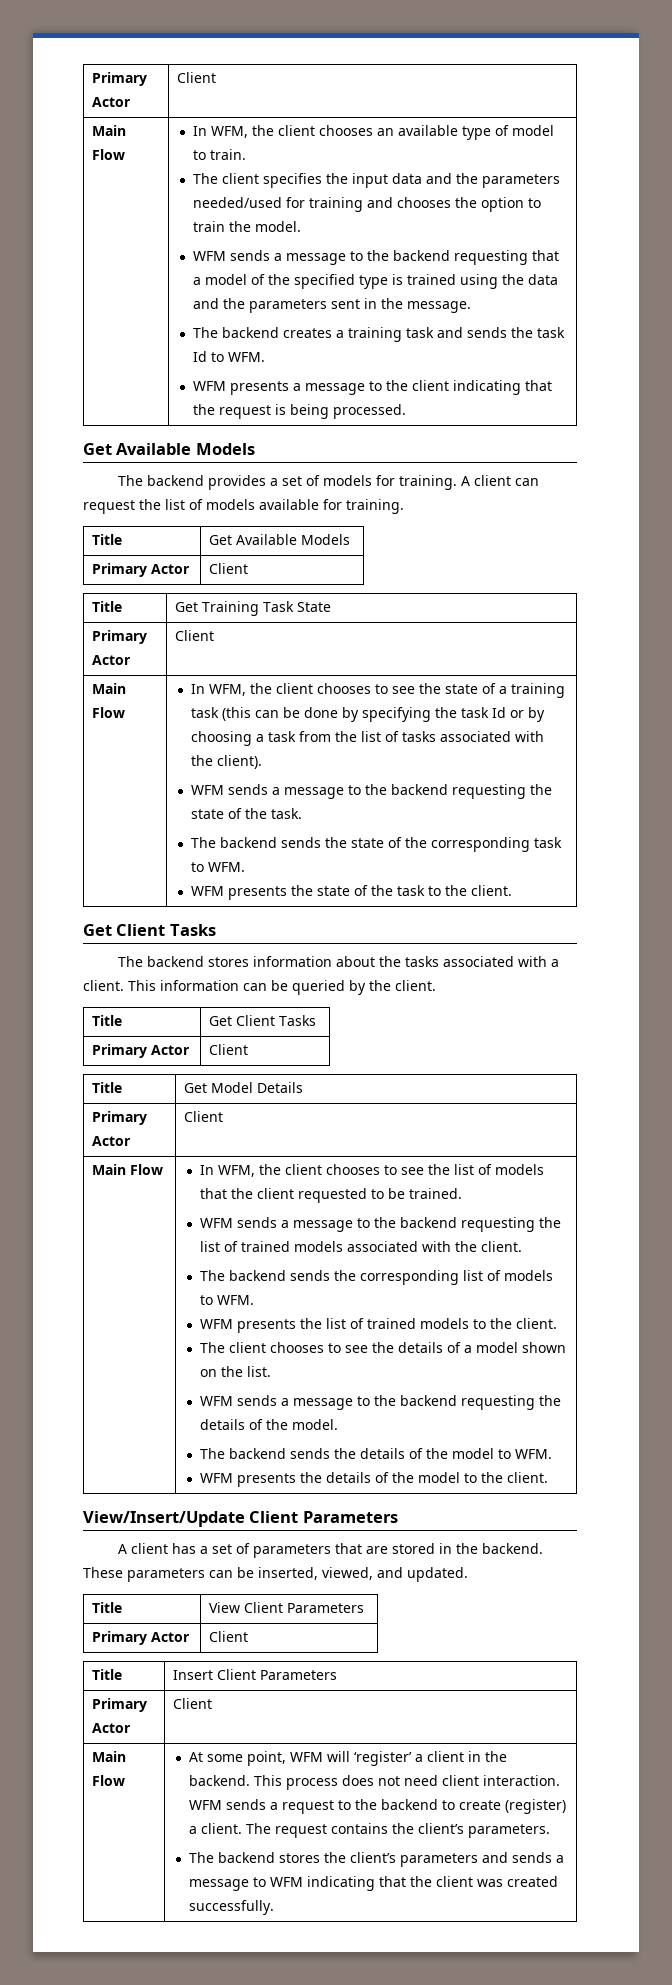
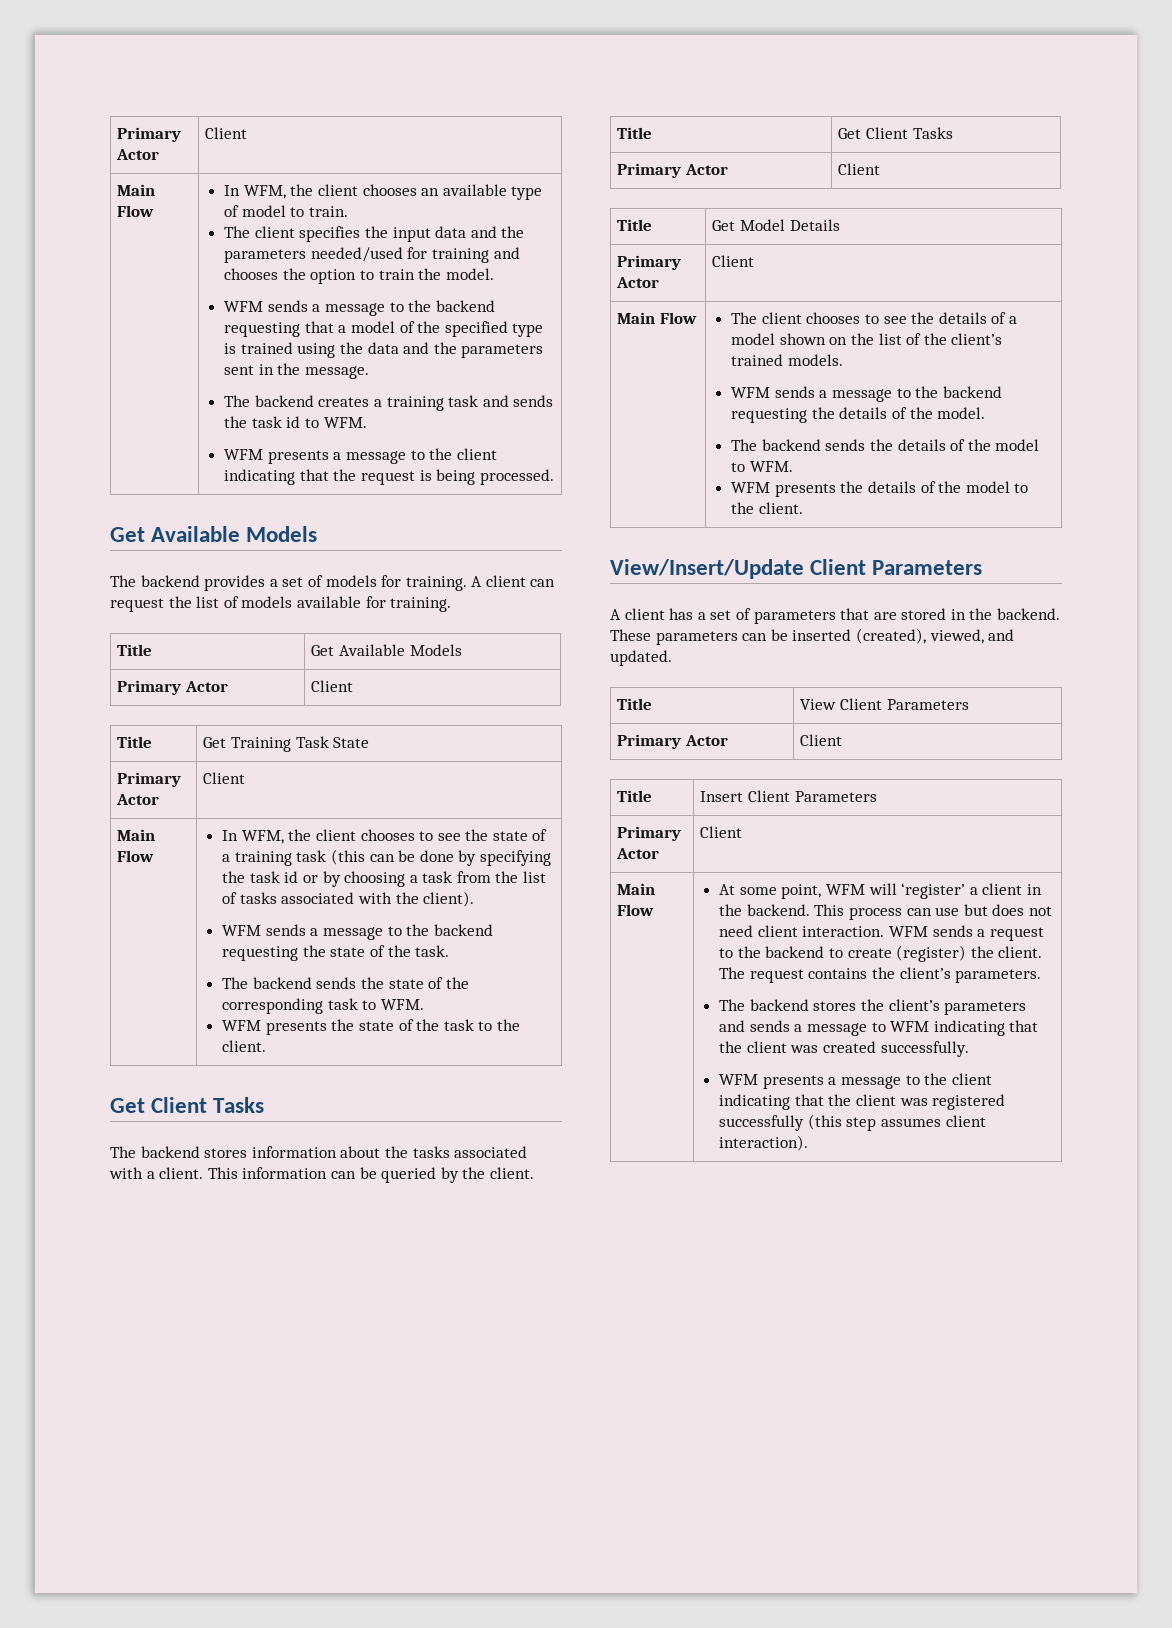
- The backend creates a training task and sends the task Id to WFM.
+ The backend creates a training task and sends the task id to WFM.
- In WFM, the client chooses to see the state of a training task (this can be done by specifying the task Id or by choosing a task from the list of tasks associated with the client).
+ In WFM, the client chooses to see the state of a training task (this can be done by specifying the task id or by choosing a task from the list of tasks associated with the client).
- In WFM, the client chooses to see the list of models that the client requested to be trained.
- WFM sends a message to the backend requesting the list of trained models associated with the client.
- The backend sends the corresponding list of models to WFM.
- WFM presents the list of trained models to the client.
- The client chooses to see the details of a model shown on the list.
+ The client chooses to see the details of a model shown on the list of the client’s trained models.
- These parameters can be inserted, viewed, and updated.
+ These parameters can be inserted (created), viewed, and updated.
- This process does not need client interaction.
+ This process can use but does not need client interaction.
- WFM sends a request to the backend to create (register) a client.
+ WFM sends a request to the backend to create (register) the client.
+ WFM presents a message to the client indicating that the client was registered successfully (this step assumes client interaction).

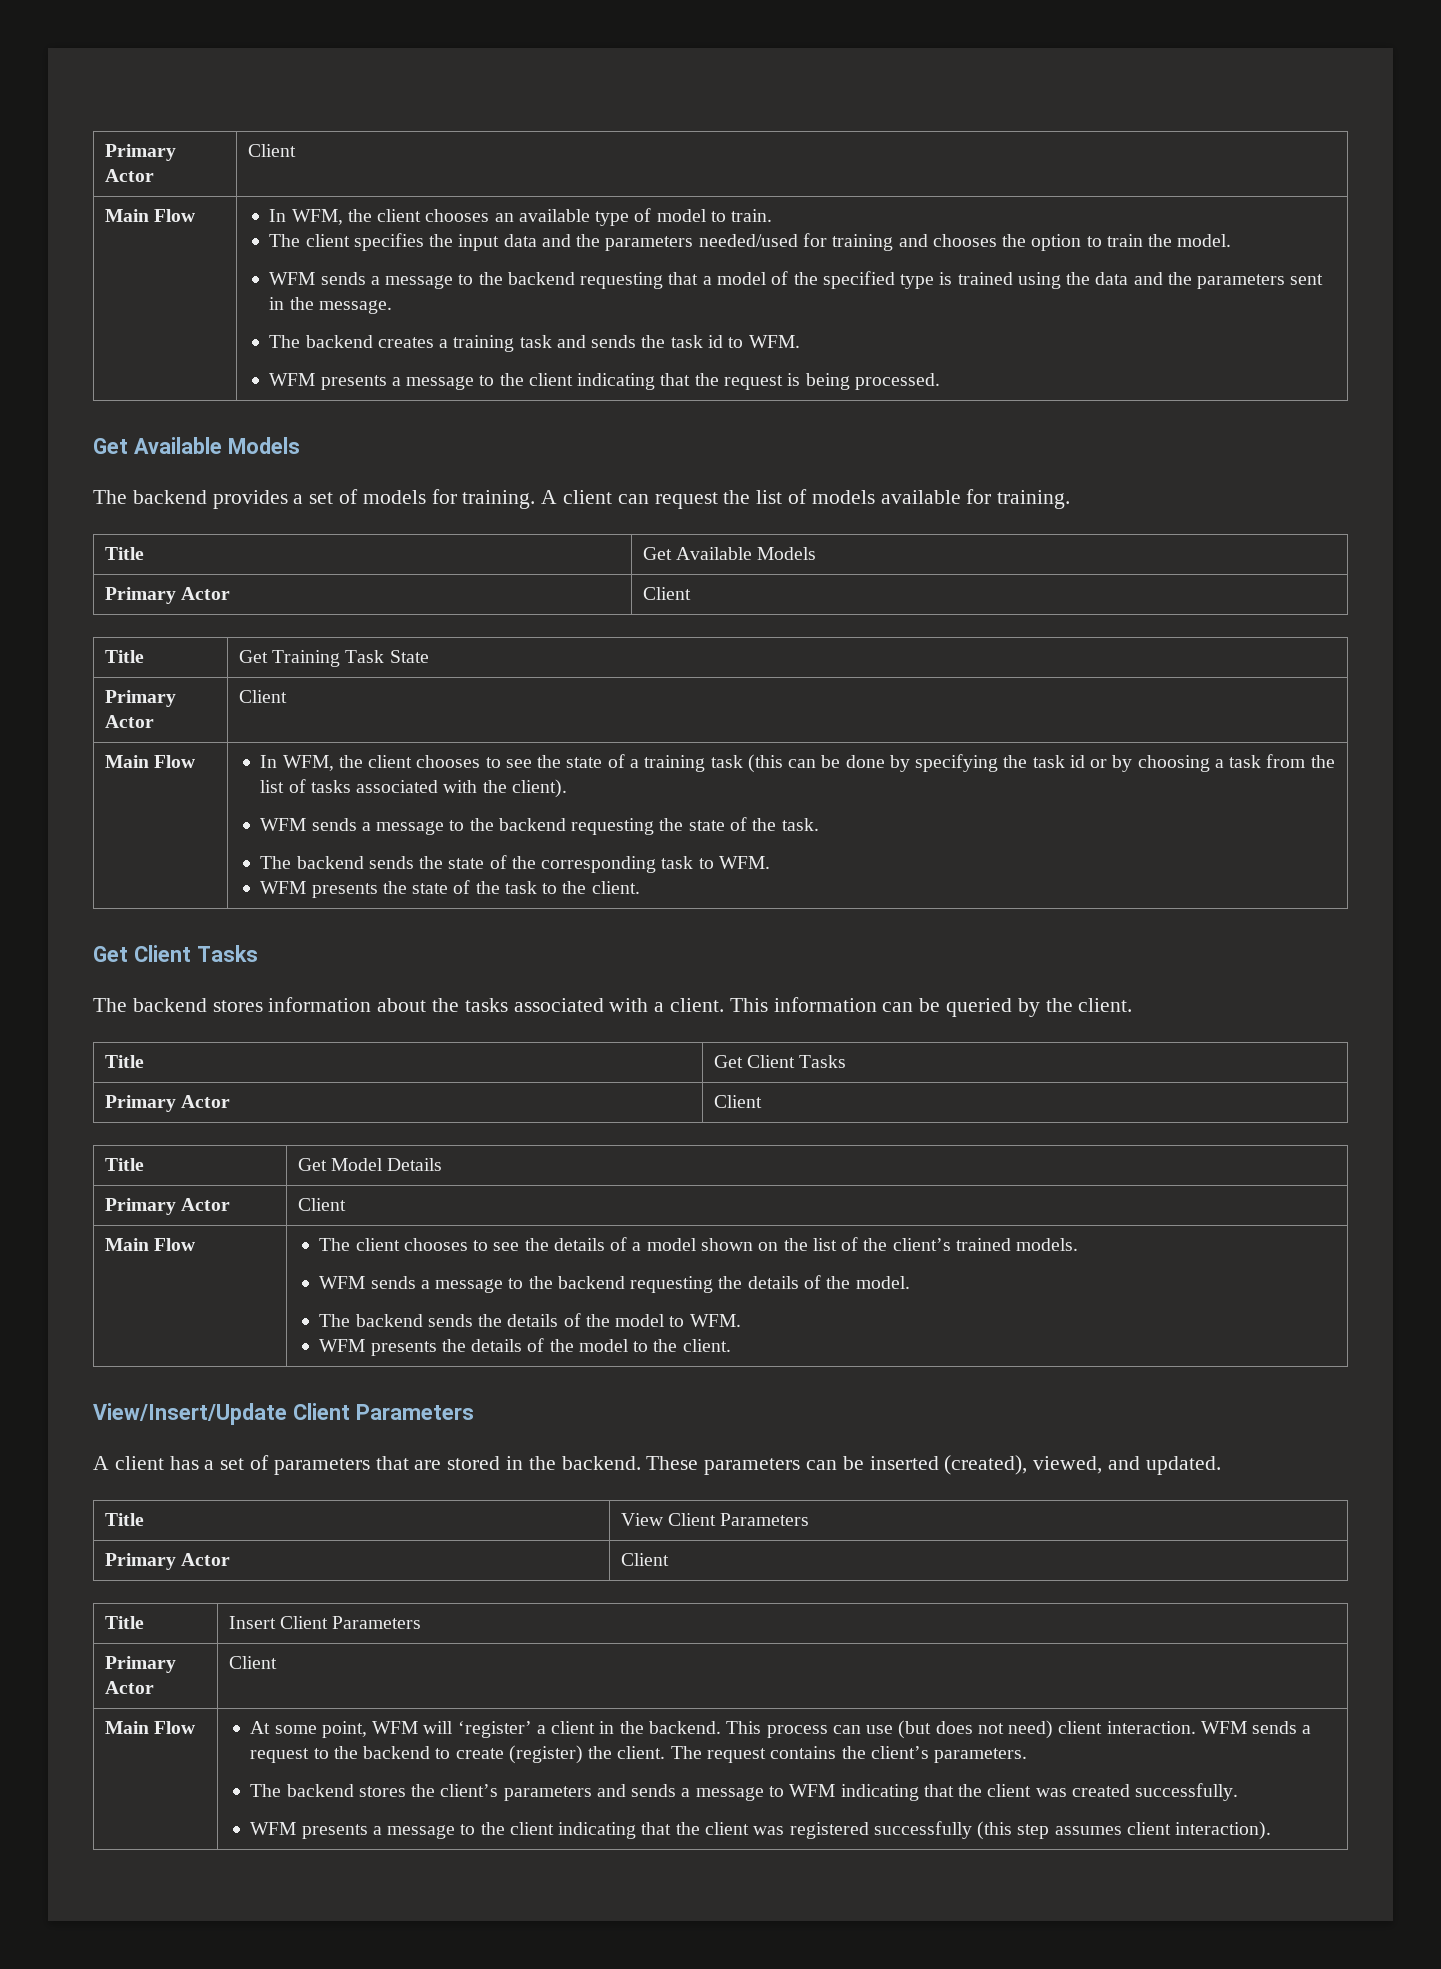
- This process can use but does not need client interaction.
+ This process can use (but does not need) client interaction.

